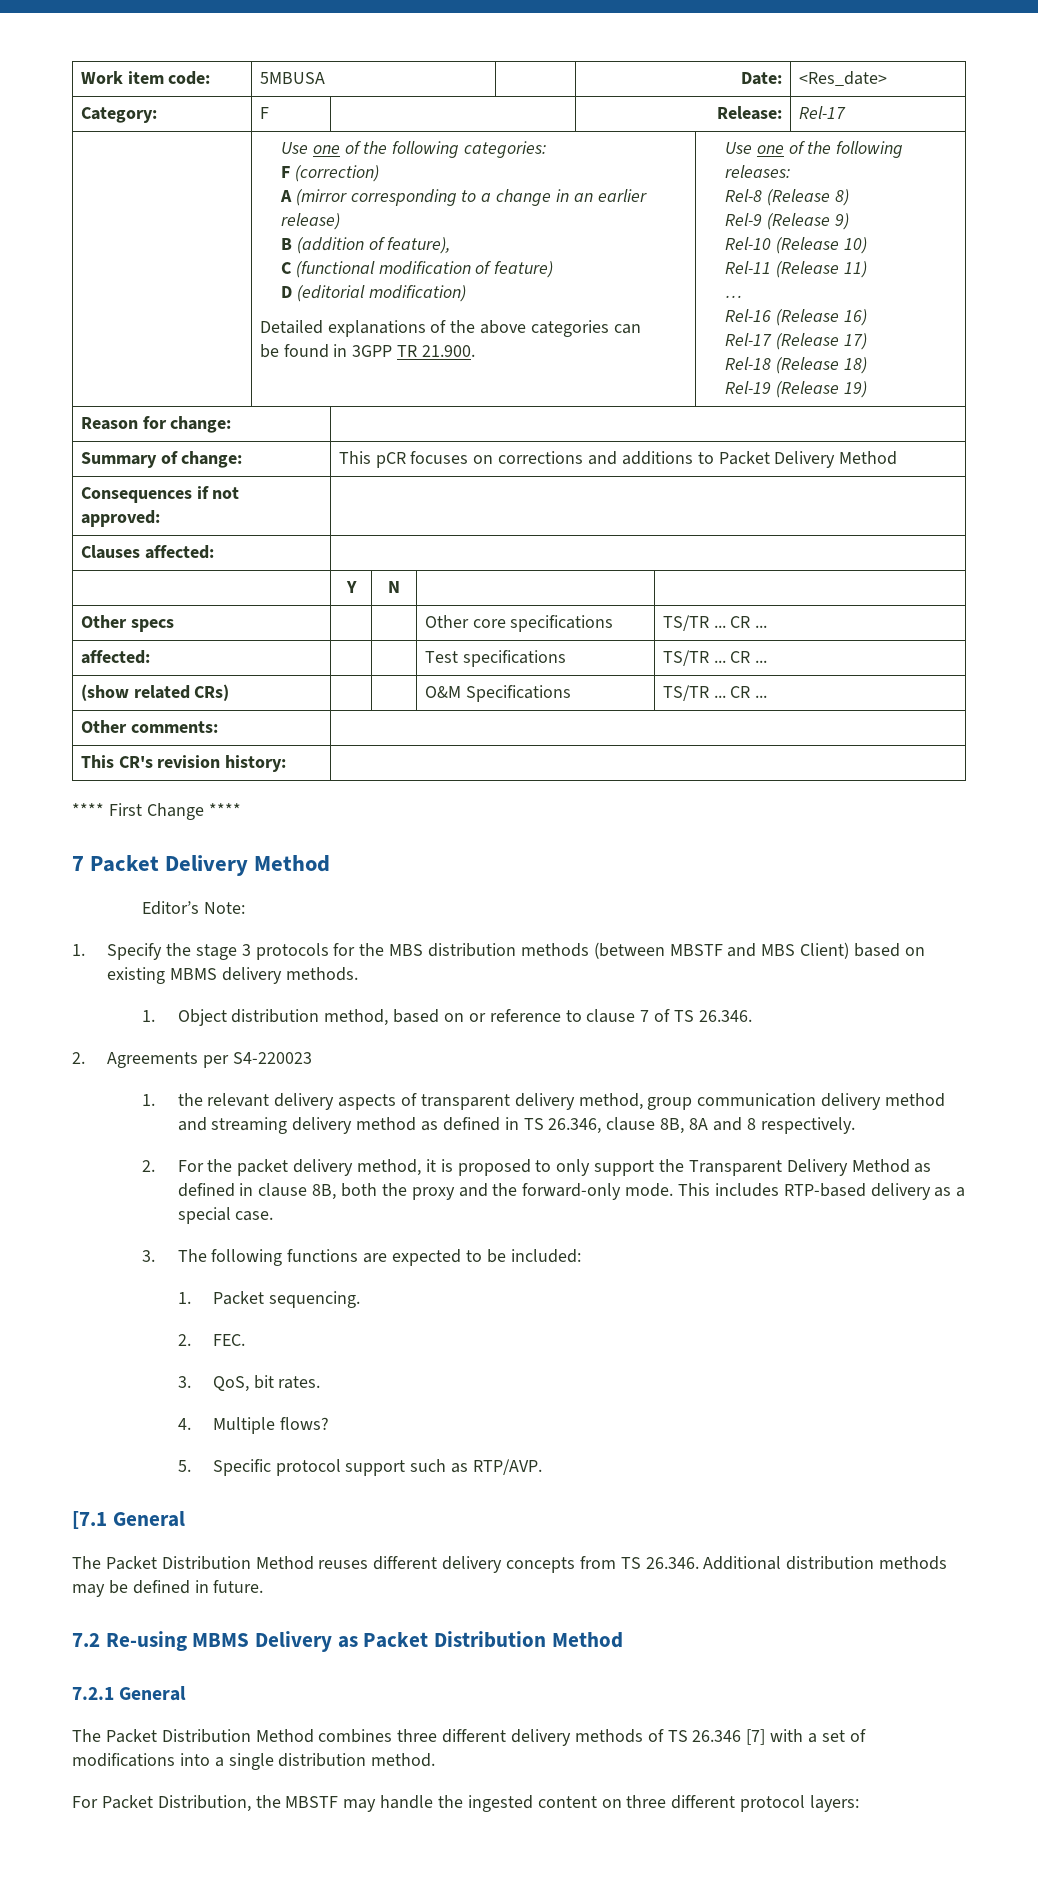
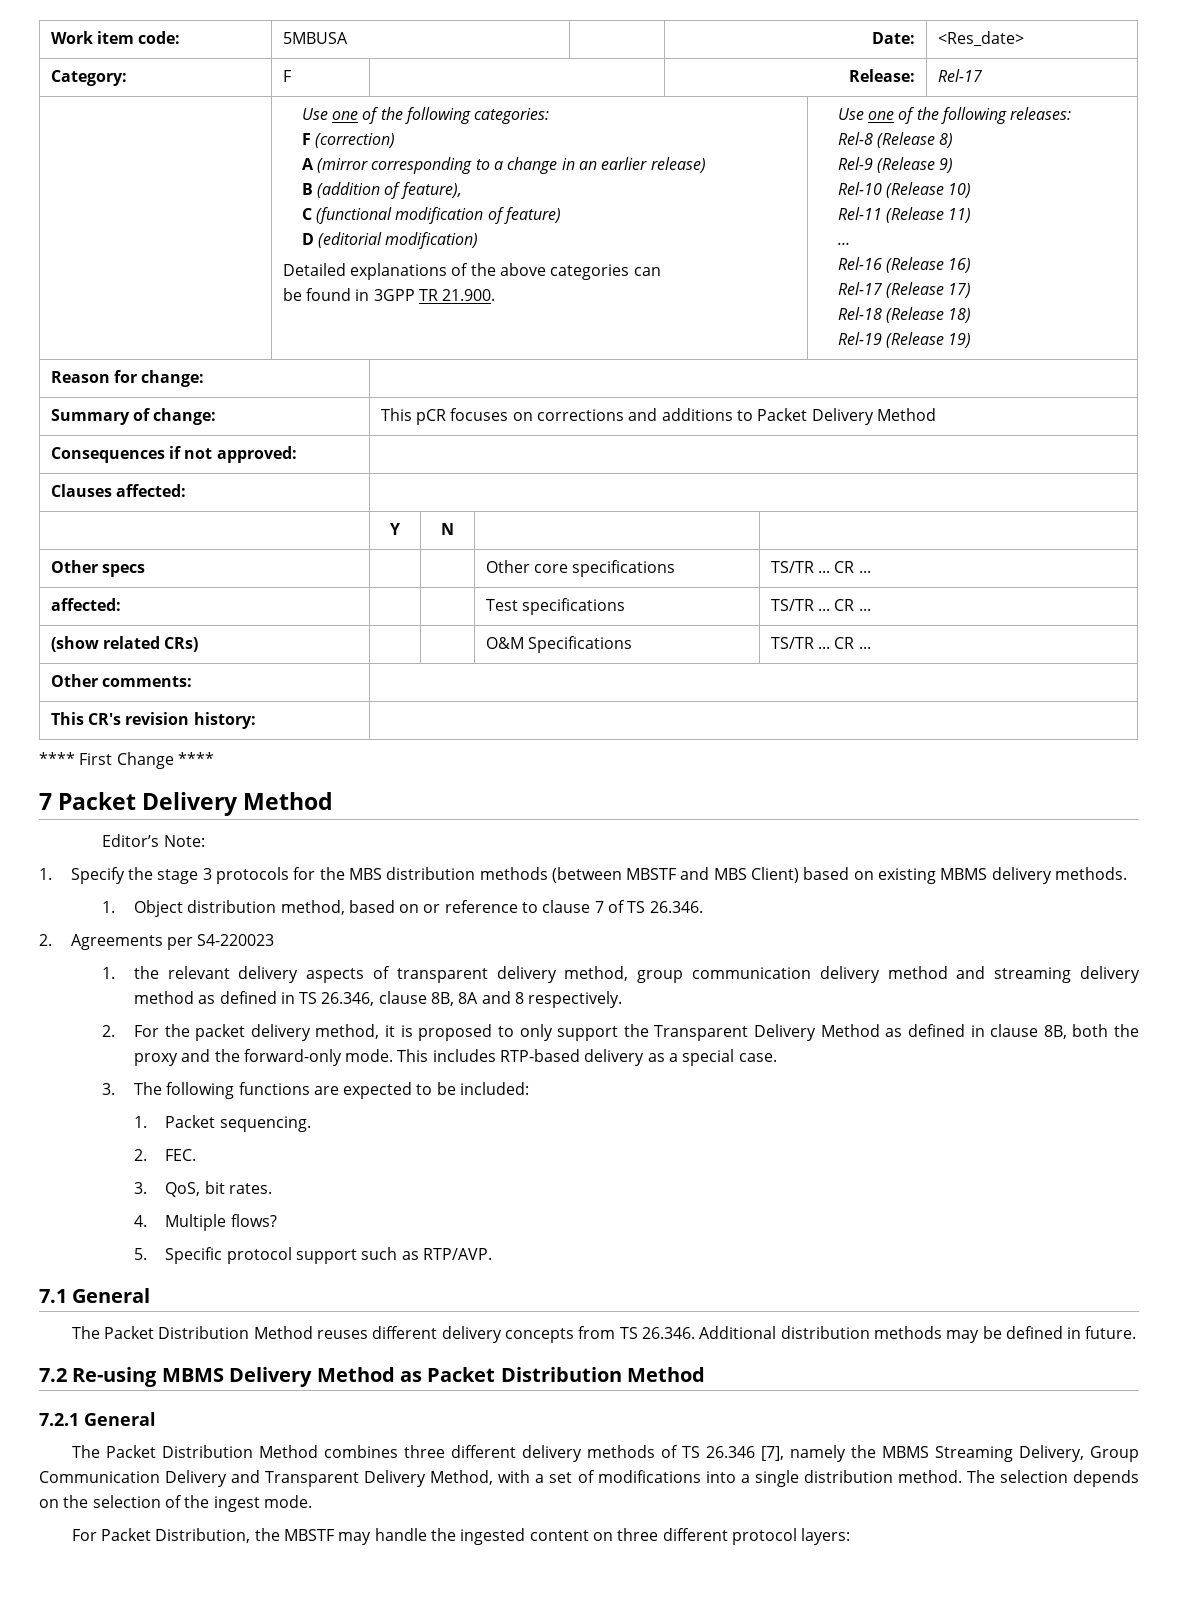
- [7.1 General
+ 7.1 General
- 7.2 Re-using MBMS Delivery as Packet Distribution Method
+ 7.2 Re-using MBMS Delivery Method as Packet Distribution Method
- The Packet Distribution Method combines three different delivery methods of TS 26.346 [7] with a set of modifications into a single distribution method.
+ The Packet Distribution Method combines three different delivery methods of TS 26.346 [7], namely the MBMS Streaming Delivery, Group Communication Delivery and Transparent Delivery Method, with a set of modifications into a single distribution method. The selection depends on the selection of the ingest mode.

